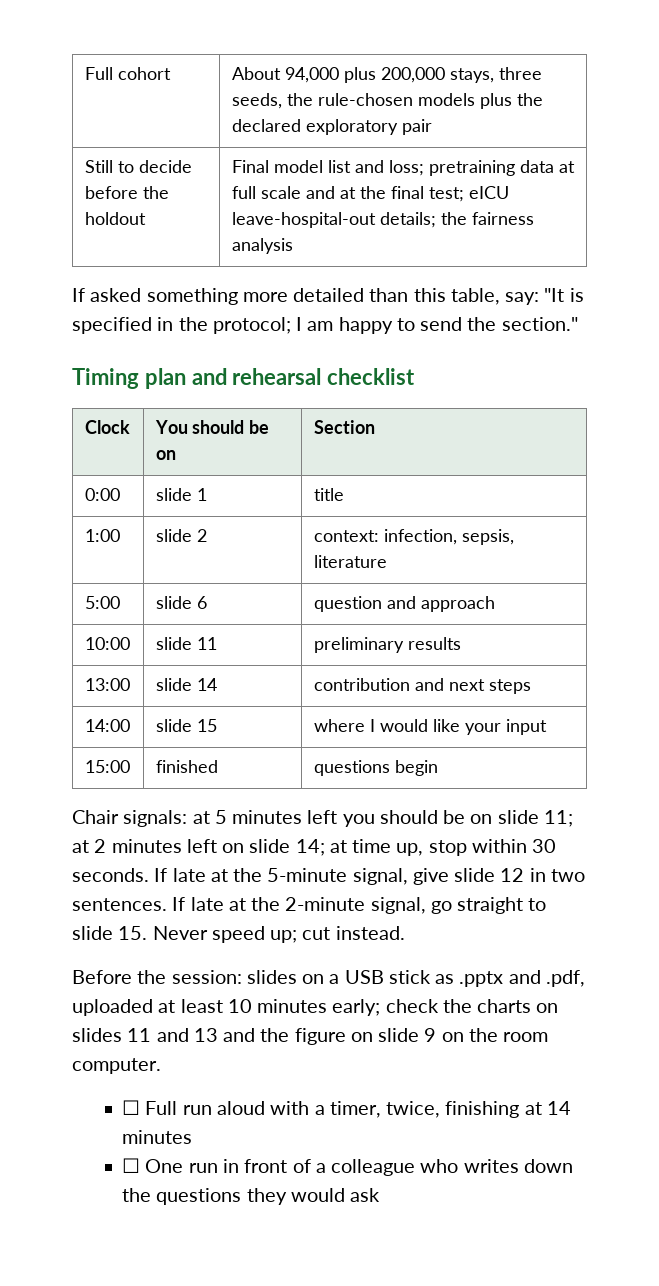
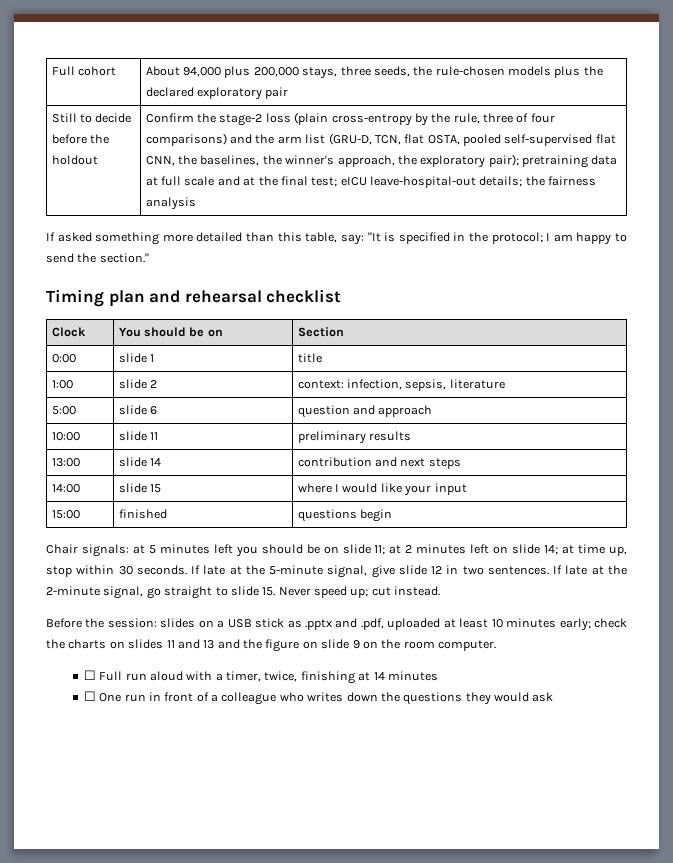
- Final model list and loss; pretraining data at full scale and at the final test; eICU leave-hospital-out details; the fairness analysis
+ Confirm the stage-2 loss (plain cross-entropy by the rule, three of four comparisons) and the arm list (GRU-D, TCN, flat OSTA, pooled self-supervised flat CNN, the baselines, the winner's approach, the exploratory pair); pretraining data at full scale and at the final test; eICU leave-hospital-out details; the fairness analysis

